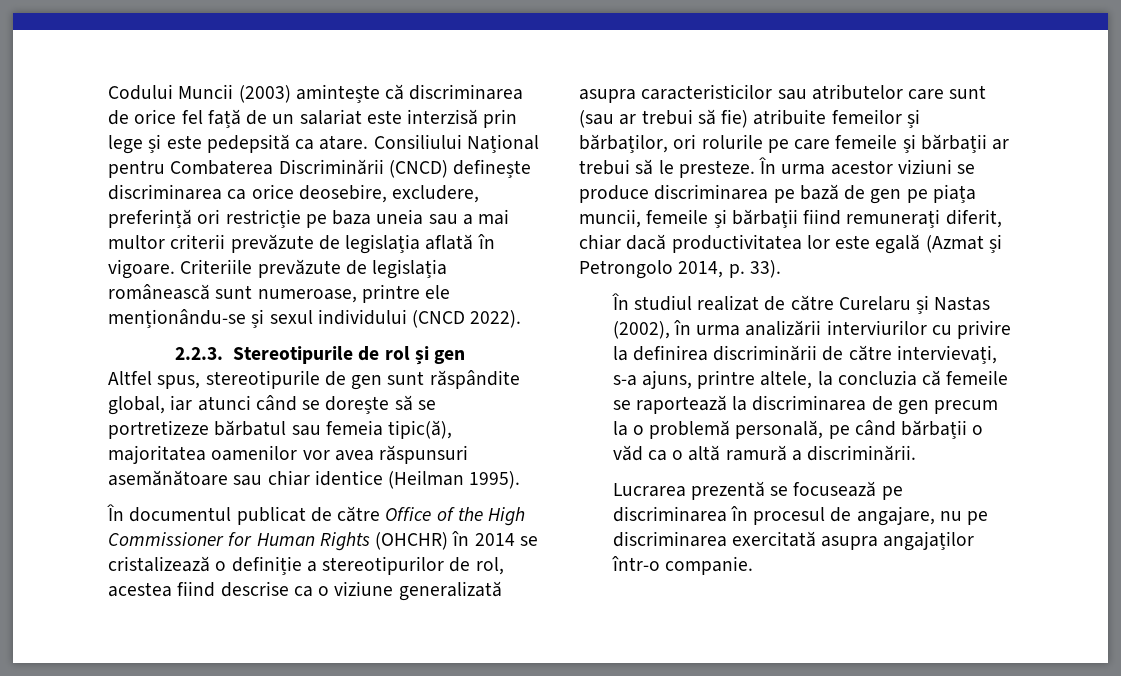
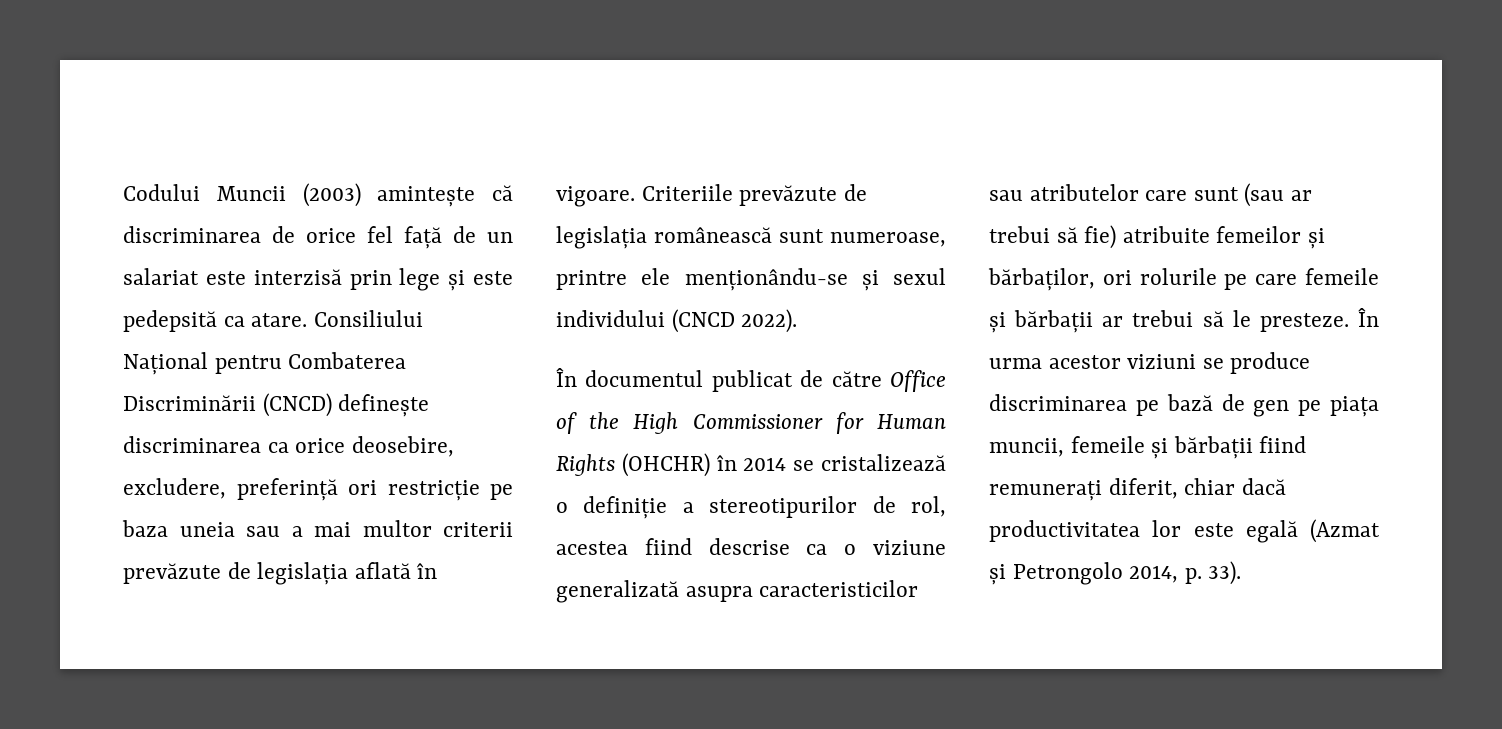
- 2.2.3. Stereotipurile de rol și gen
- Altfel spus, stereotipurile de gen sunt răspândite global, iar atunci când se dorește să se portretizeze bărbatul sau femeia tipic(ă), majoritatea oamenilor vor avea răspunsuri asemănătoare sau chiar identice (Heilman 1995).
- În studiul realizat de către Curelaru și Nastas (2002), în urma analizării interviurilor cu privire la definirea discriminării de către intervievați, s-a ajuns, printre altele, la concluzia că femeile se raportează la discriminarea de gen precum la o problemă personală, pe când bărbații o văd ca o altă ramură a discriminării.
- Lucrarea prezentă se focusează pe discriminarea în procesul de angajare, nu pe discriminarea exercitată asupra angajaților într-o companie.

